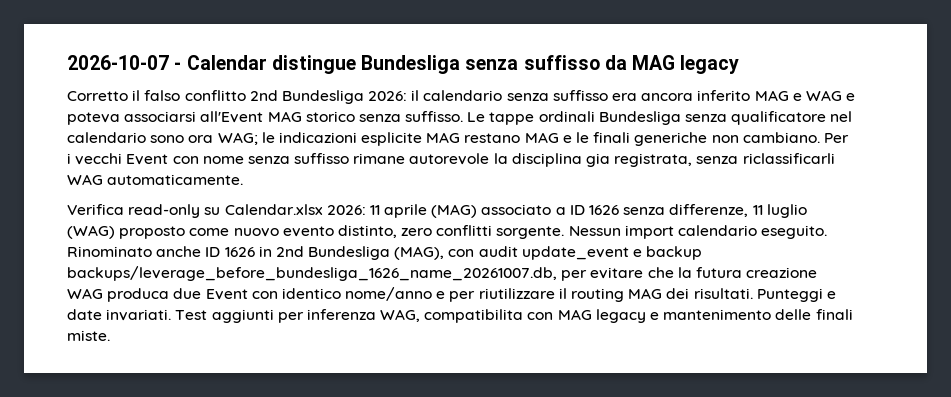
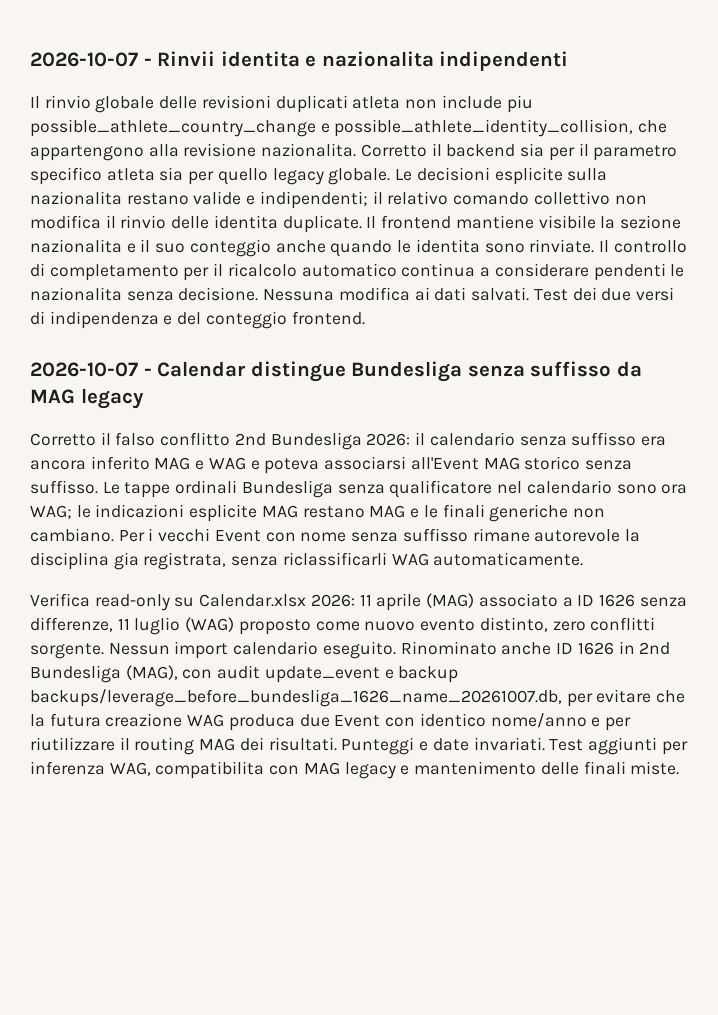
+ 2026-10-07 - Rinvii identita e nazionalita indipendenti
+ Il rinvio globale delle revisioni duplicati atleta non include piu possible_athlete_country_change e possible_athlete_identity_collision, che appartengono alla revisione nazionalita. Corretto il backend sia per il parametro specifico atleta sia per quello legacy globale. Le decisioni esplicite sulla nazionalita restano valide e indipendenti; il relativo comando collettivo non modifica il rinvio delle identita duplicate. Il frontend mantiene visibile la sezione nazionalita e il suo conteggio anche quando le identita sono rinviate. Il controllo di completamento per il ricalcolo automatico continua a considerare pendenti le nazionalita senza decisione. Nessuna modifica ai dati salvati. Test dei due versi di indipendenza e del conteggio frontend.

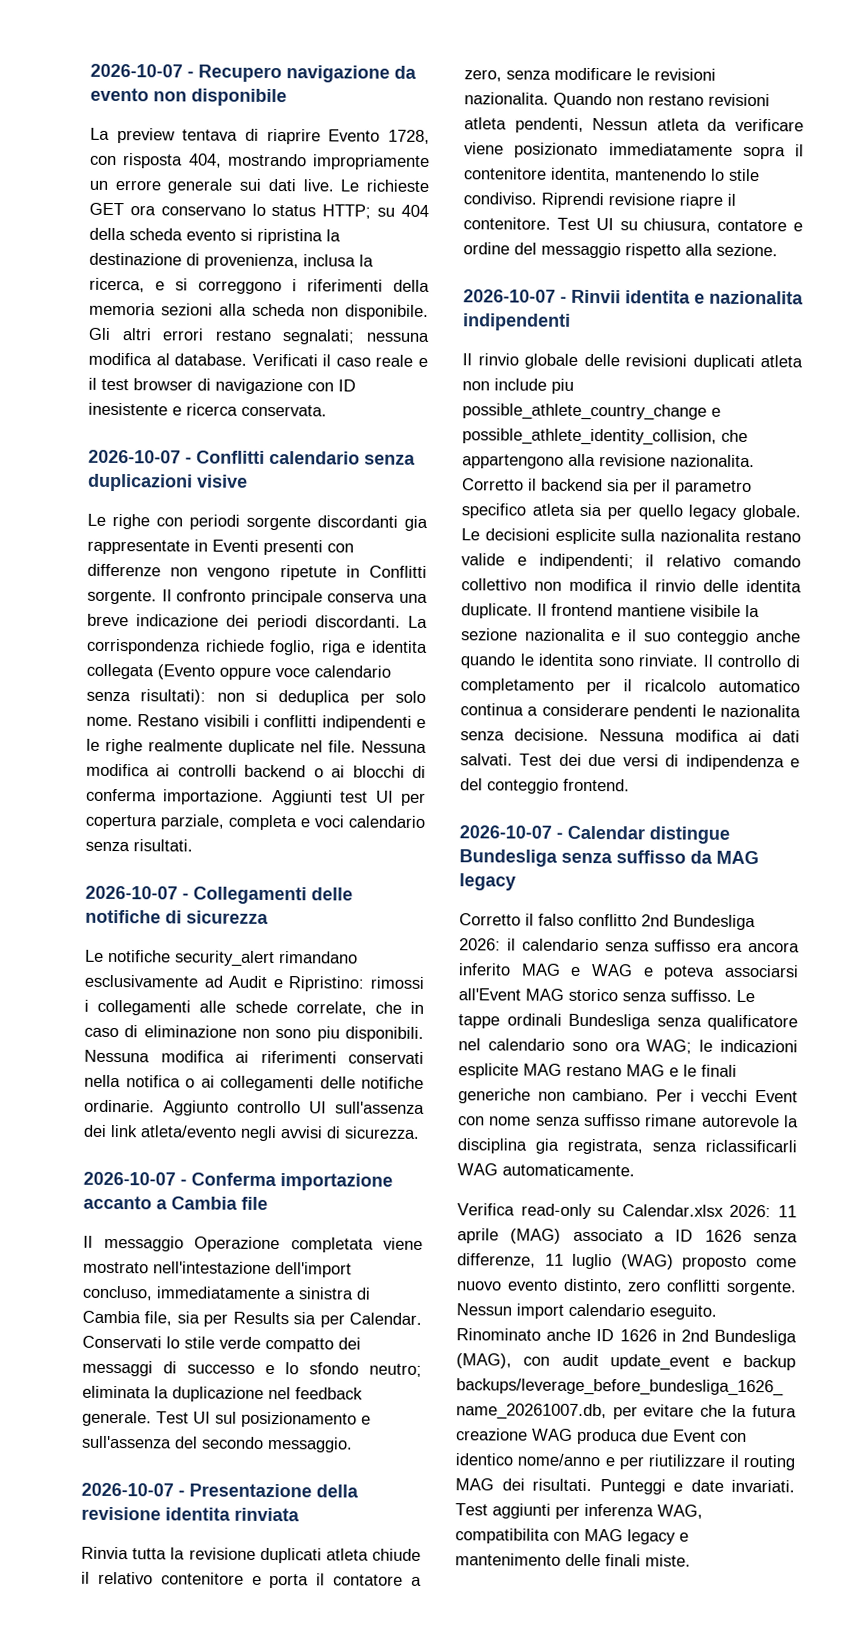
+ 2026-10-07 - Recupero navigazione da evento non disponibile
+ La preview tentava di riaprire Evento 1728, con risposta 404, mostrando impropriamente un errore generale sui dati live. Le richieste GET ora conservano lo status HTTP; su 404 della scheda evento si ripristina la destinazione di provenienza, inclusa la ricerca, e si correggono i riferimenti della memoria sezioni alla scheda non disponibile. Gli altri errori restano segnalati; nessuna modifica al database. Verificati il caso reale e il test browser di navigazione con ID inesistente e ricerca conservata.
+ 2026-10-07 - Conflitti calendario senza duplicazioni visive
+ Le righe con periodi sorgente discordanti gia rappresentate in Eventi presenti con differenze non vengono ripetute in Conflitti sorgente. Il confronto principale conserva una breve indicazione dei periodi discordanti. La corrispondenza richiede foglio, riga e identita collegata (Evento oppure voce calendario senza risultati): non si deduplica per solo nome. Restano visibili i conflitti indipendenti e le righe realmente duplicate nel file. Nessuna modifica ai controlli backend o ai blocchi di conferma importazione. Aggiunti test UI per copertura parziale, completa e voci calendario senza risultati.
+ 2026-10-07 - Collegamenti delle notifiche di sicurezza
+ Le notifiche security_alert rimandano esclusivamente ad Audit e Ripristino: rimossi i collegamenti alle schede correlate, che in caso di eliminazione non sono piu disponibili. Nessuna modifica ai riferimenti conservati nella notifica o ai collegamenti delle notifiche ordinarie. Aggiunto controllo UI sull'assenza dei link atleta/evento negli avvisi di sicurezza.
+ 2026-10-07 - Conferma importazione accanto a Cambia file
+ Il messaggio Operazione completata viene mostrato nell'intestazione dell'import concluso, immediatamente a sinistra di Cambia file, sia per Results sia per Calendar. Conservati lo stile verde compatto dei messaggi di successo e lo sfondo neutro; eliminata la duplicazione nel feedback generale. Test UI sul posizionamento e sull'assenza del secondo messaggio.
+ 2026-10-07 - Presentazione della revisione identita rinviata
+ Rinvia tutta la revisione duplicati atleta chiude il relativo contenitore e porta il contatore a zero, senza modificare le revisioni nazionalita. Quando non restano revisioni atleta pendenti, Nessun atleta da verificare viene posizionato immediatamente sopra il contenitore identita, mantenendo lo stile condiviso. Riprendi revisione riapre il contenitore. Test UI su chiusura, contatore e ordine del messaggio rispetto alla sezione.

